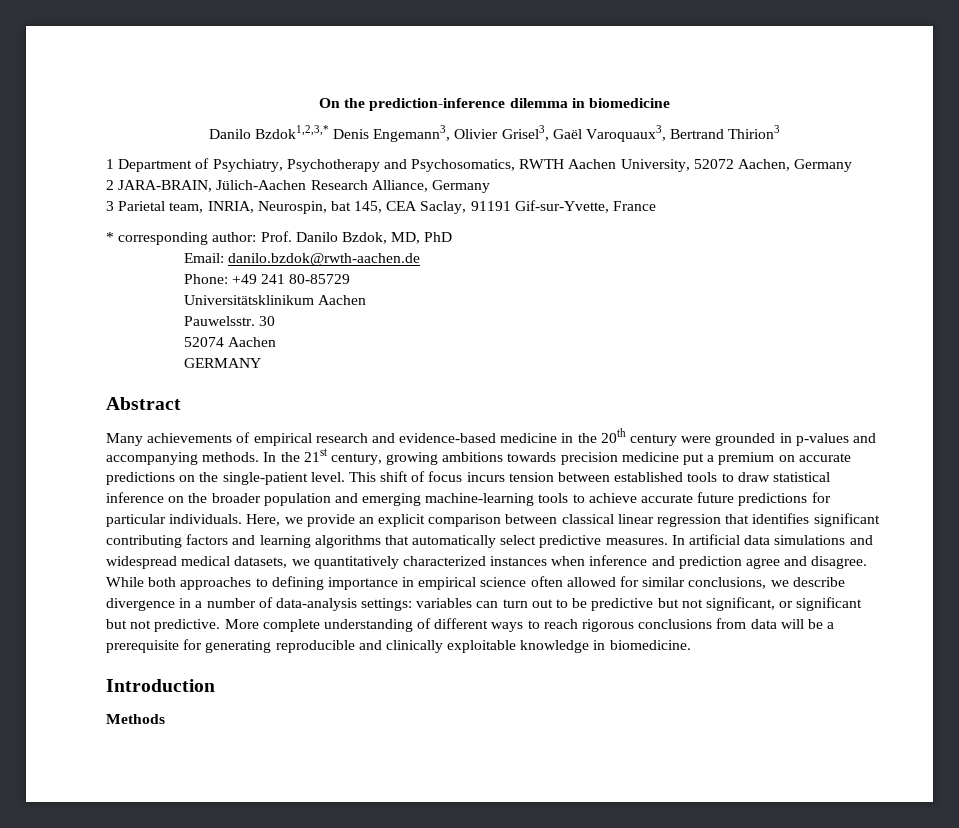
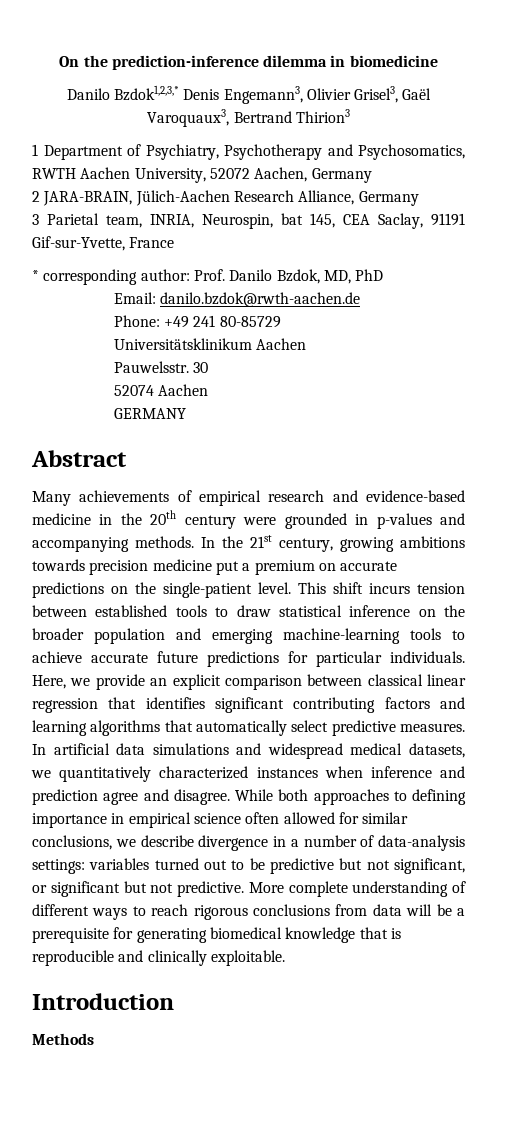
- This shift of focus incurs tension between established tools to draw statistical inference on the broader population and emerging machine-learning tools to achieve accurate future predictions for particular individuals.
+ This shift incurs tension between established tools to draw statistical inference on the broader population and emerging machine-learning tools to achieve accurate future predictions for particular individuals.
- While both approaches to defining importance in empirical science often allowed for similar conclusions, we describe divergence in a number of data-analysis settings: variables can turn out to be predictive but not significant, or significant but not predictive.
+ While both approaches to defining importance in empirical science often allowed for similar conclusions, we describe divergence in a number of data-analysis settings: variables turned out to be predictive but not significant, or significant but not predictive.
- More complete understanding of different ways to reach rigorous conclusions from data will be a prerequisite for generating reproducible and clinically exploitable knowledge in biomedicine.
+ More complete understanding of different ways to reach rigorous conclusions from data will be a prerequisite for generating biomedical knowledge that is reproducible and clinically exploitable.

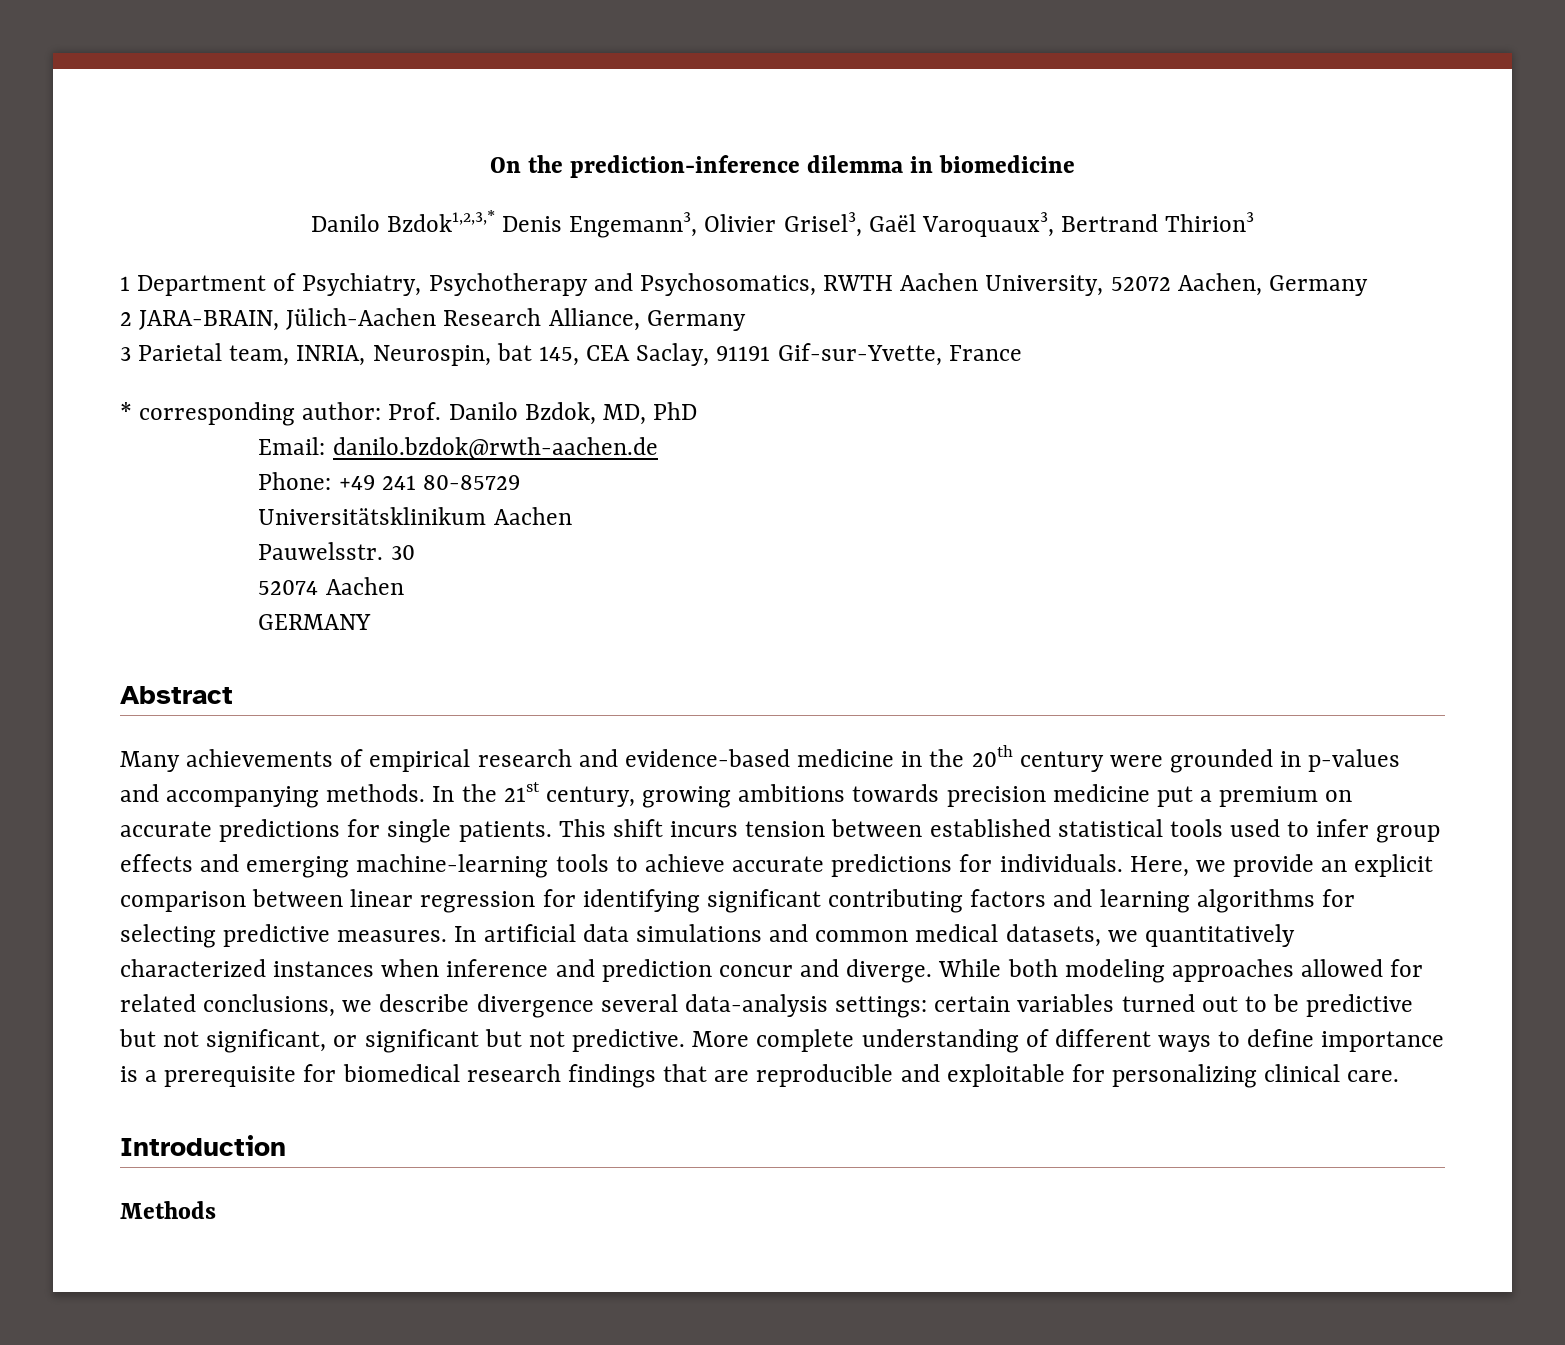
- In the 21st century, growing ambitions towards precision medicine put a premium on accurate predictions on the single-patient level.
+ In the 21st century, growing ambitions towards precision medicine put a premium on accurate predictions for single patients.
- This shift incurs tension between established tools to draw statistical inference on the broader population and emerging machine-learning tools to achieve accurate future predictions for particular individuals.
+ This shift incurs tension between established statistical tools used to infer group effects and emerging machine-learning tools to achieve accurate predictions for individuals.
- Here, we provide an explicit comparison between classical linear regression that identifies significant contributing factors and learning algorithms that automatically select predictive measures.
+ Here, we provide an explicit comparison between linear regression for identifying significant contributing factors and learning algorithms for selecting predictive measures.
- In artificial data simulations and widespread medical datasets, we quantitatively characterized instances when inference and prediction agree and disagree. While both approaches to defining importance in empirical science often allowed for similar conclusions, we describe divergence in a number of data-analysis settings: variables turned out to be predictive but not significant, or significant but not predictive.
+ In artificial data simulations and common medical datasets, we quantitatively characterized instances when inference and prediction concur and diverge. While both modeling approaches allowed for related conclusions, we describe divergence several data-analysis settings: certain variables turned out to be predictive but not significant, or significant but not predictive.
- More complete understanding of different ways to reach rigorous conclusions from data will be a prerequisite for generating biomedical knowledge that is reproducible and clinically exploitable.
+ More complete understanding of different ways to define importance is a prerequisite for biomedical research findings that are reproducible and exploitable for personalizing clinical care.

